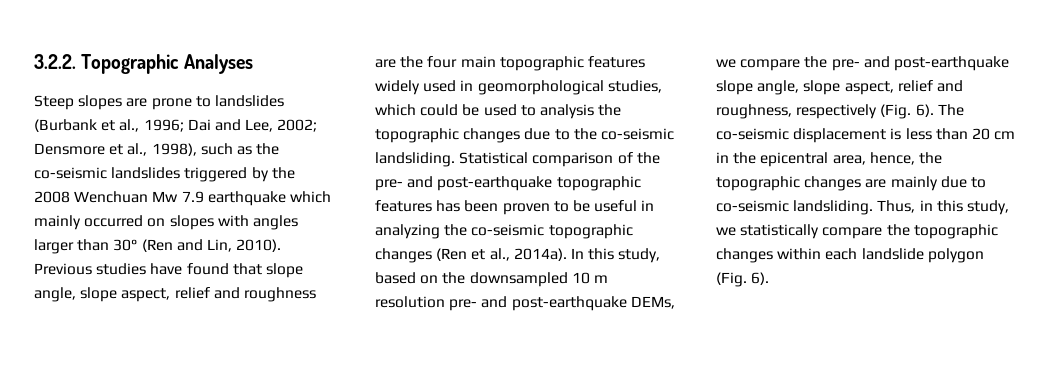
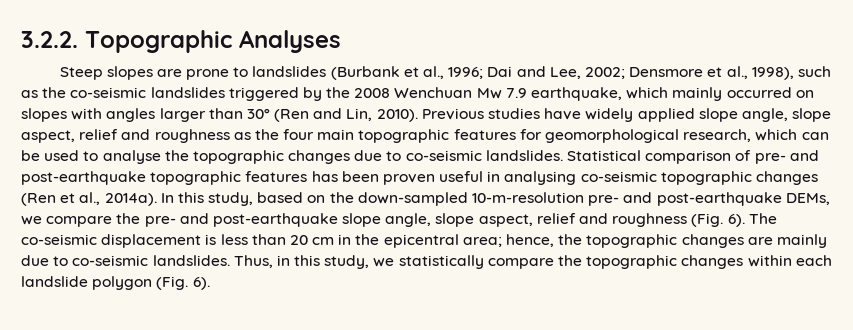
- Steep slopes are prone to landslides (Burbank et al., 1996; Dai and Lee, 2002; Densmore et al., 1998), such as the co-seismic landslides triggered by the 2008 Wenchuan Mw 7.9 earthquake which mainly occurred on slopes with angles larger than 30° (Ren and Lin, 2010).
+ Steep slopes are prone to landslides (Burbank et al., 1996; Dai and Lee, 2002; Densmore et al., 1998), such as the co-seismic landslides triggered by the 2008 Wenchuan Mw 7.9 earthquake, which mainly occurred on slopes with angles larger than 30° (Ren and Lin, 2010).
- Previous studies have found that slope angle, slope aspect, relief and roughness are the four main topographic features widely used in geomorphological studies, which could be used to analysis the topographic changes due to the co-seismic landsliding.
+ Previous studies have widely applied slope angle, slope aspect, relief and roughness as the four main topographic features for geomorphological research, which can be used to analyse the topographic changes due to co-seismic landslides.
- Statistical comparison of the pre- and post-earthquake topographic features has been proven to be useful in analyzing the co-seismic topographic changes (Ren et al., 2014a).
+ Statistical comparison of pre- and post-earthquake topographic features has been proven useful in analysing co-seismic topographic changes (Ren et al., 2014a).
- In this study, based on the downsampled 10 m resolution pre- and post-earthquake DEMs, we compare the pre- and post-earthquake slope angle, slope aspect, relief and roughness, respectively (Fig. 6).
+ In this study, based on the down-sampled 10-m-resolution pre- and post-earthquake DEMs, we compare the pre- and post-earthquake slope angle, slope aspect, relief and roughness (Fig. 6).
- The co-seismic displacement is less than 20 cm in the epicentral area, hence, the topographic changes are mainly due to co-seismic landsliding.
+ The co-seismic displacement is less than 20 cm in the epicentral area; hence, the topographic changes are mainly due to co-seismic landslides.

